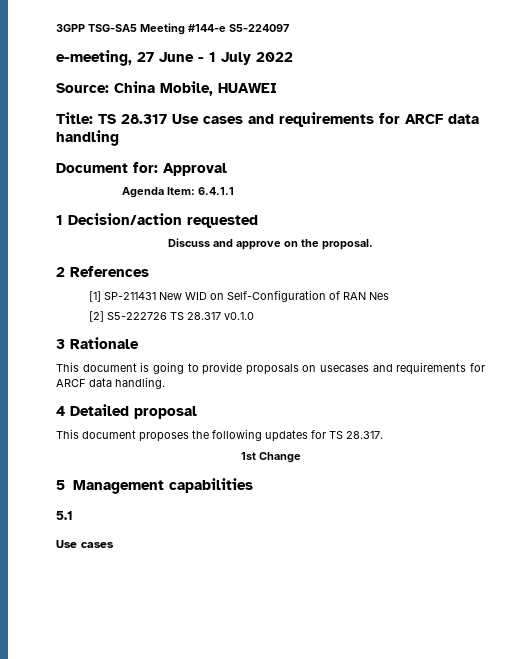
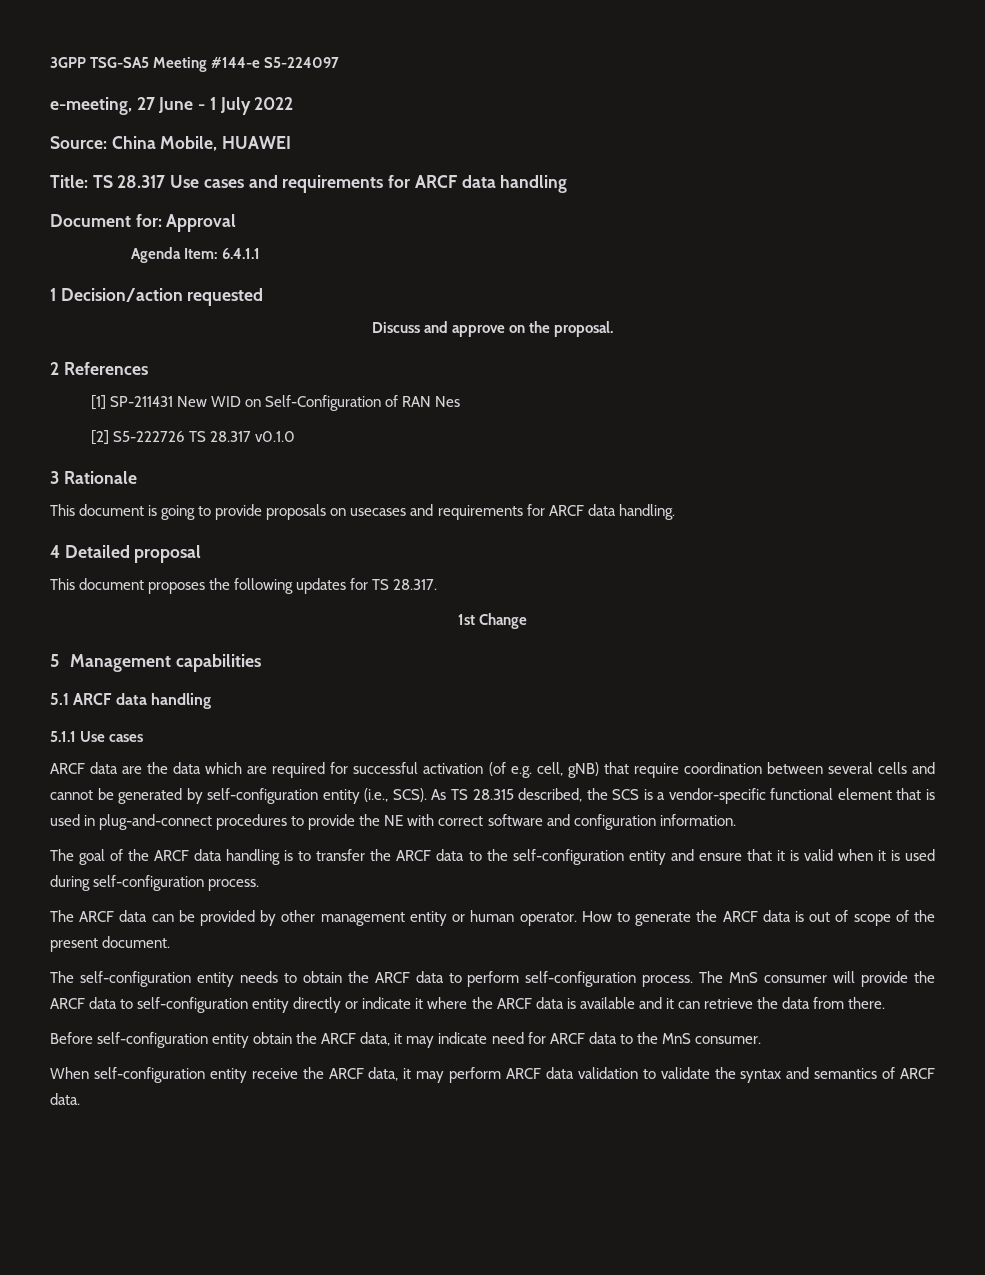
- 5.1
- Use cases
+ 5.1 ARCF data handling
+ 5.1.1 Use cases
+ ARCF data are the data which are required for successful activation (of e.g. cell, gNB) that require coordination between several cells and cannot be generated by self-configuration entity (i.e., SCS). As TS 28.315 described, the SCS is a vendor-specific functional element that is used in plug-and-connect procedures to provide the NE with correct software and configuration information.
+ The goal of the ARCF data handling is to transfer the ARCF data to the self-configuration entity and ensure that it is valid when it is used during self-configuration process.
+ The ARCF data can be provided by other management entity or human operator. How to generate the ARCF data is out of scope of the present document.
+ The self-configuration entity needs to obtain the ARCF data to perform self-configuration process. The MnS consumer will provide the ARCF data to self-configuration entity directly or indicate it where the ARCF data is available and it can retrieve the data from there.
+ Before self-configuration entity obtain the ARCF data, it may indicate need for ARCF data to the MnS consumer.
+ When self-configuration entity receive the ARCF data, it may perform ARCF data validation to validate the syntax and semantics of ARCF data.

